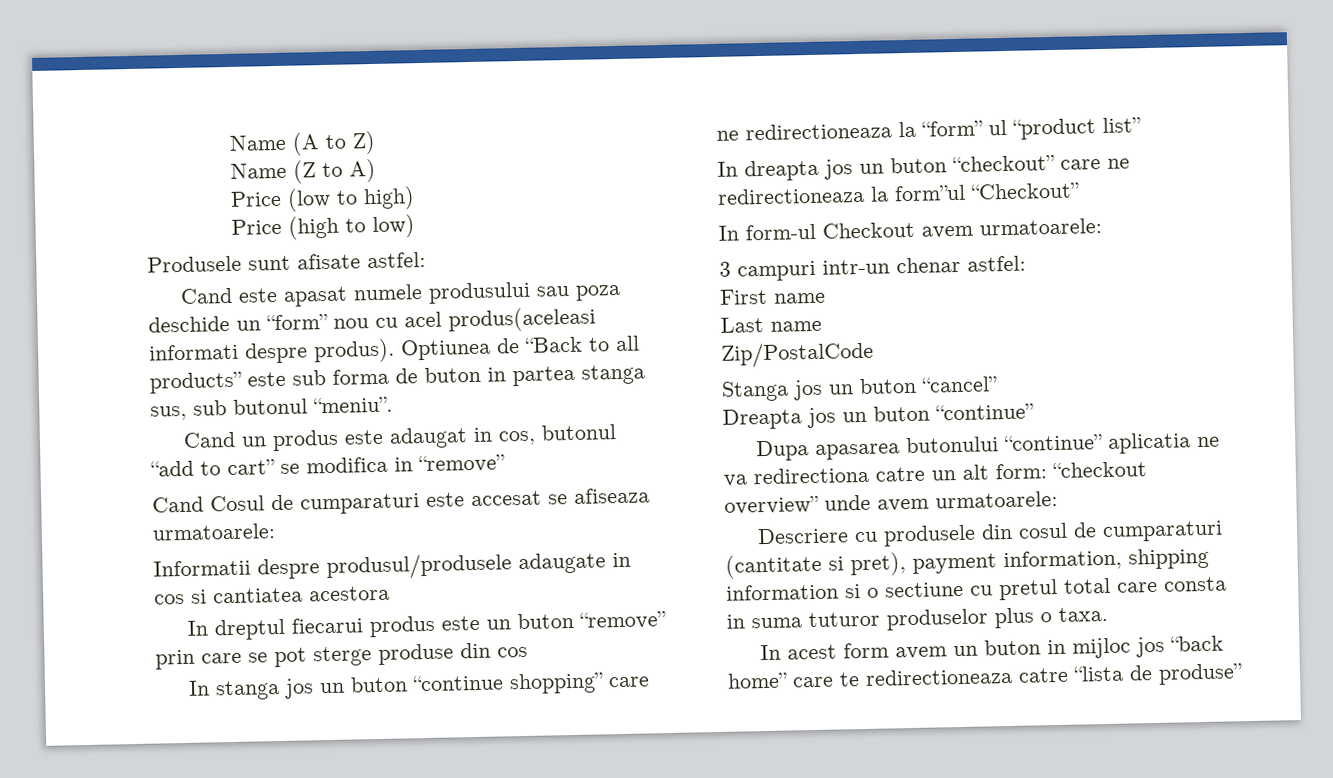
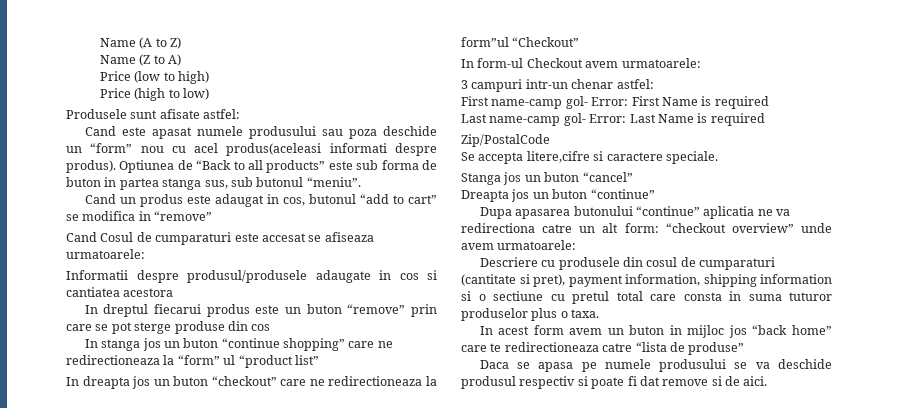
- First name
- Last name
+ First name-camp gol- Error: First Name is required
+ Last name-camp gol- Error: Last Name is required
  Zip/PostalCode
+ Se accepta litere,cifre si caractere speciale.
+ Daca se apasa pe numele produsului se va deschide produsul respectiv si poate fi dat remove si de aici.

